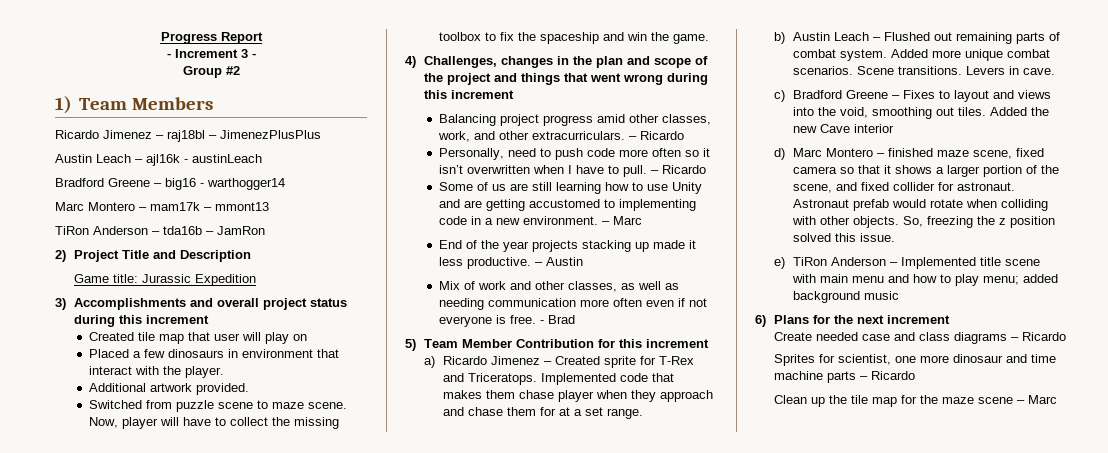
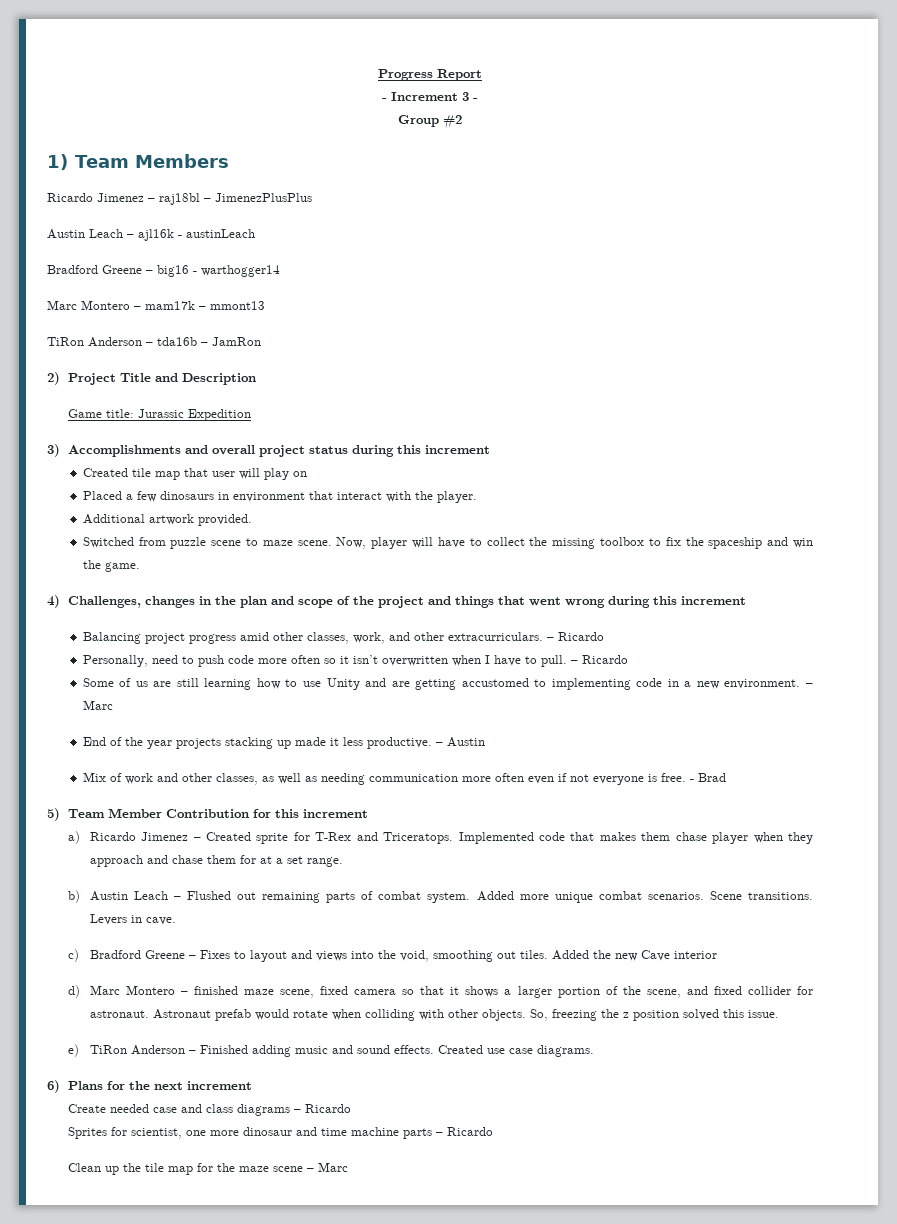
- e) TiRon Anderson – Implemented title scene with main menu and how to play menu; added background music
+ e) TiRon Anderson – Finished adding music and sound effects. Created use case diagrams.

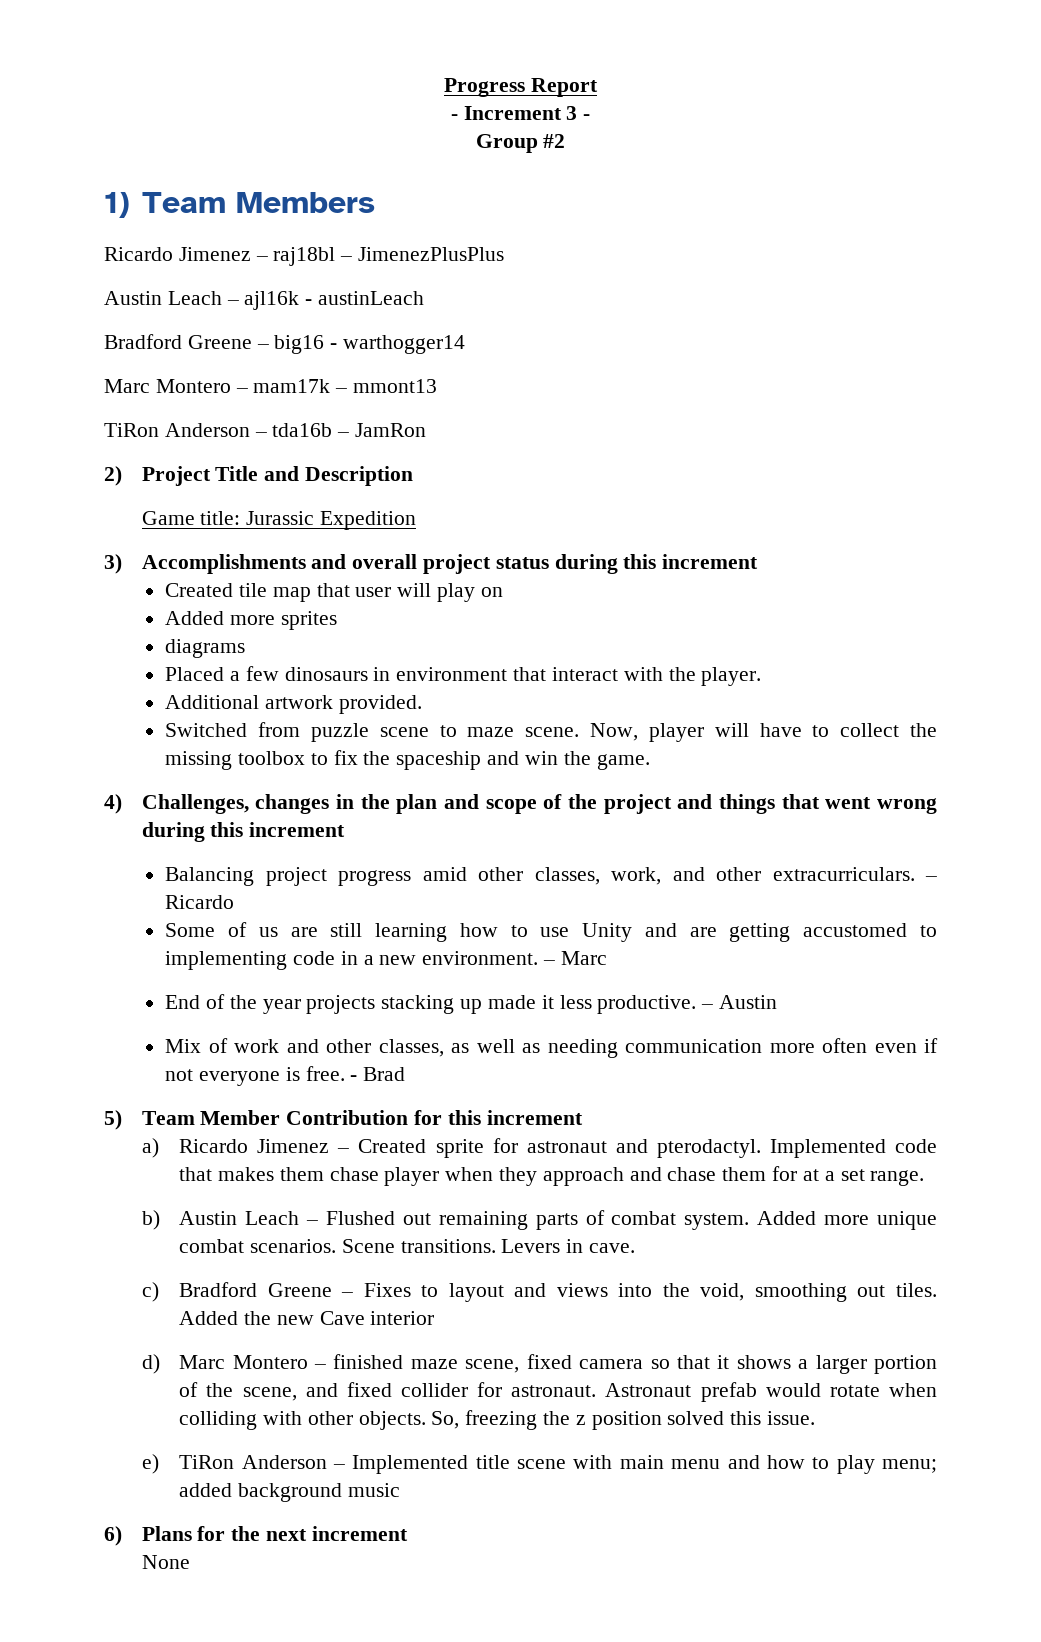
+ Added more sprites
+ diagrams
- Personally, need to push code more often so it isn’t overwritten when I have to pull. – Ricardo
- a) Ricardo Jimenez – Created sprite for T-Rex and Triceratops.
+ a) Ricardo Jimenez – Created sprite for astronaut and pterodactyl.
- e) TiRon Anderson – Finished adding music and sound effects. Created use case diagrams.
+ e) TiRon Anderson – Implemented title scene with main menu and how to play menu; added background music
- Create needed case and class diagrams – Ricardo
- Sprites for scientist, one more dinosaur and time machine parts – Ricardo
- Clean up the tile map for the maze scene – Marc
+ None

